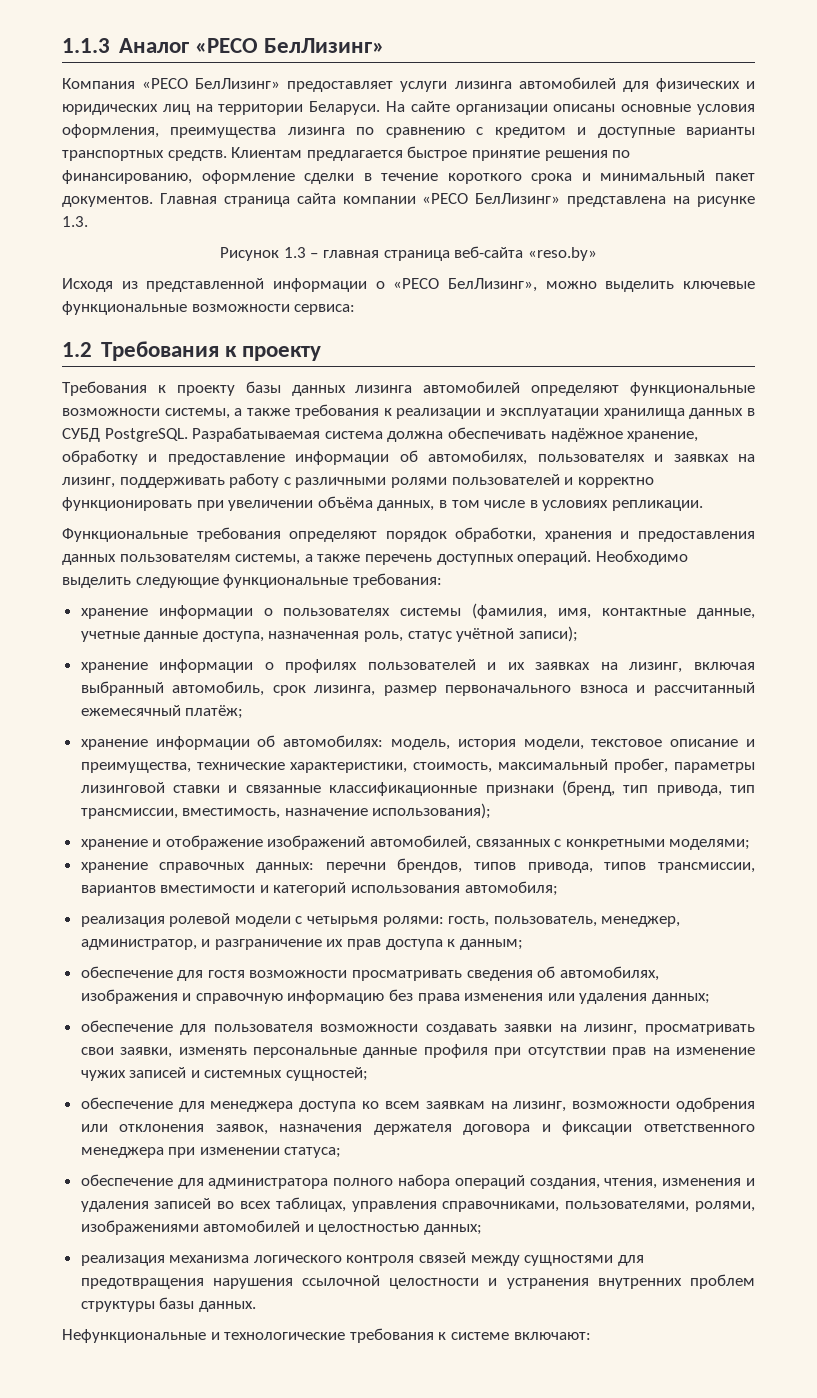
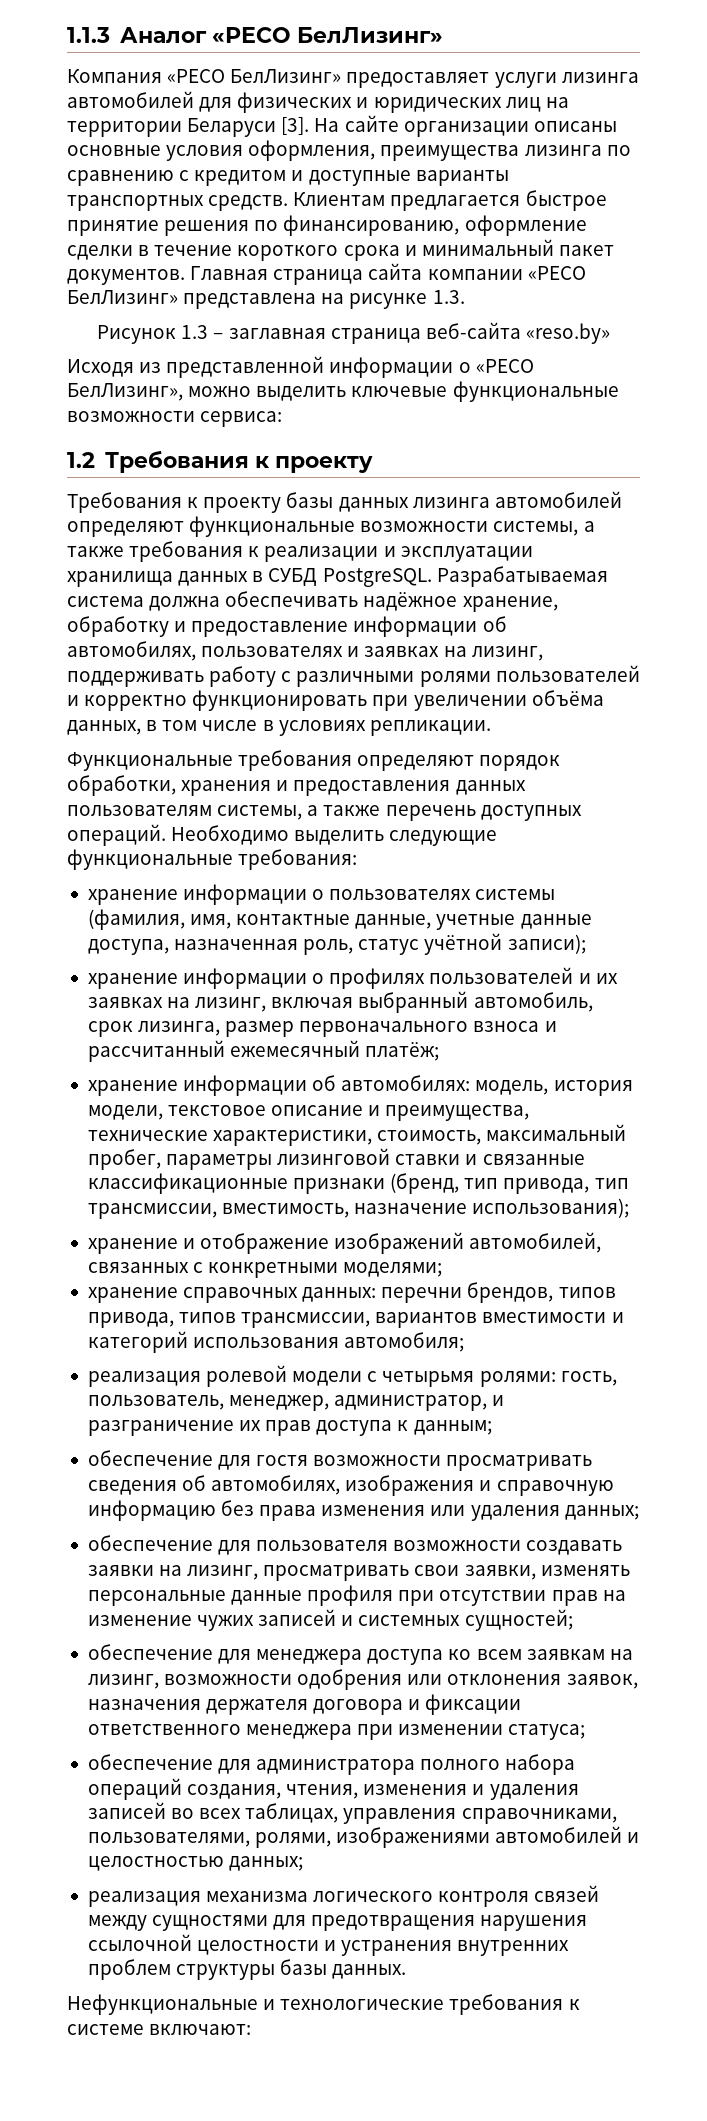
- Компания «РЕСО БелЛизинг» предоставляет услуги лизинга автомобилей для физических и юридических лиц на территории Беларуси.
+ Компания «РЕСО БелЛизинг» предоставляет услуги лизинга автомобилей для физических и юридических лиц на территории Беларуси [3].
- Рисунок 1.3 – главная страница веб-сайта «reso.by»
+ Рисунок 1.3 – заглавная страница веб-сайта «reso.by»

